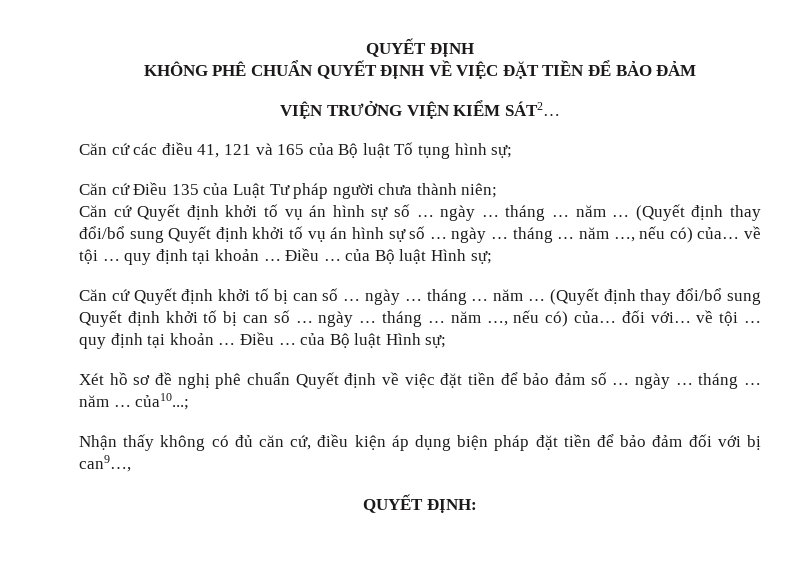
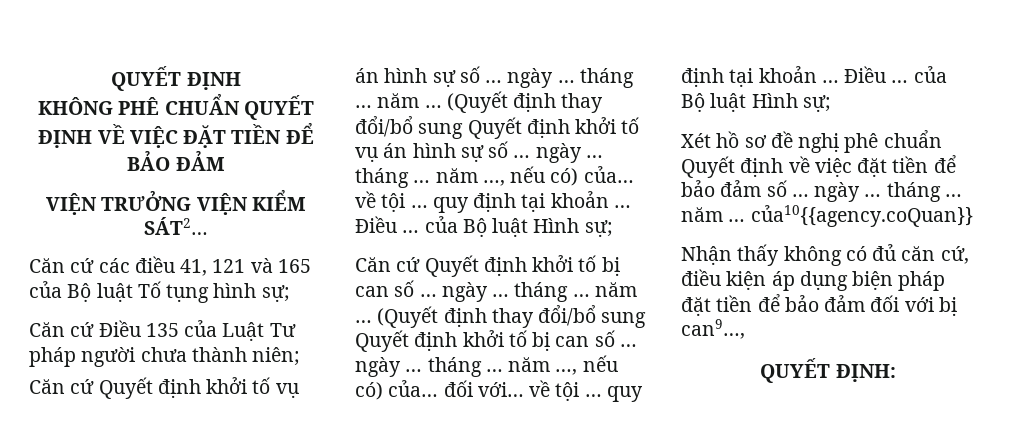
- Xét hồ sơ đề nghị phê chuẩn Quyết định về việc đặt tiền để bảo đảm số … ngày … tháng … năm … của10...;
+ Xét hồ sơ đề nghị phê chuẩn Quyết định về việc đặt tiền để bảo đảm số … ngày … tháng … năm … của10{{agency.coQuan}}

